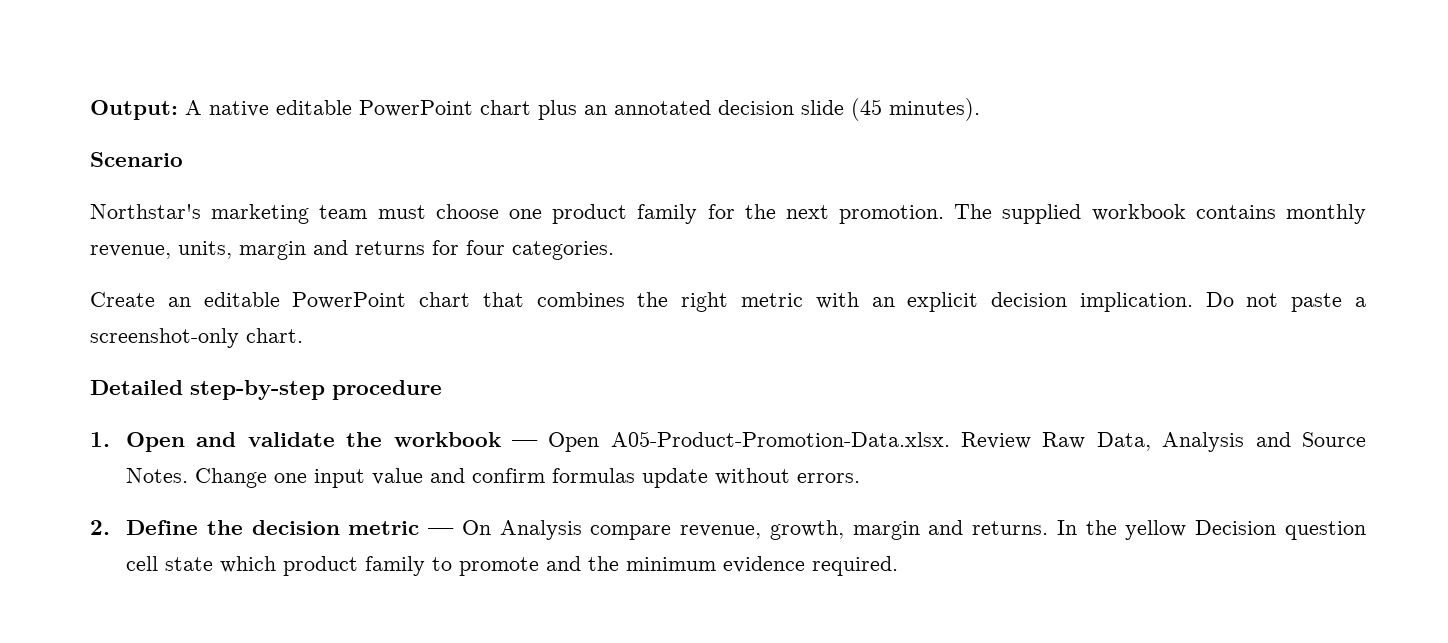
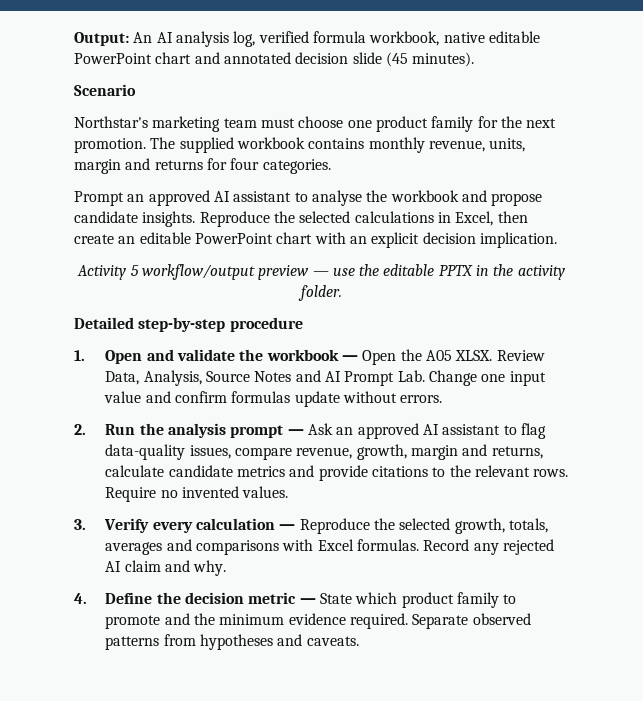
- Output: A native editable PowerPoint chart plus an annotated decision slide (45 minutes).
+ Output: An AI analysis log, verified formula workbook, native editable PowerPoint chart and annotated decision slide (45 minutes).
- Create an editable PowerPoint chart that combines the right metric with an explicit decision implication. Do not paste a screenshot-only chart.
+ Prompt an approved AI assistant to analyse the workbook and propose candidate insights. Reproduce the selected calculations in Excel, then create an editable PowerPoint chart with an explicit decision implication.
+ Activity 5 workflow/output preview — use the editable PPTX in the activity folder.
- 1. Open and validate the workbook — Open A05-Product-Promotion-Data.xlsx. Review Raw Data, Analysis and Source Notes. Change one input value and confirm formulas update without errors.
+ 1. Open and validate the workbook — Open the A05 XLSX. Review Data, Analysis, Source Notes and AI Prompt Lab. Change one input value and confirm formulas update without errors.
- 2. Define the decision metric — On Analysis compare revenue, growth, margin and returns. In the yellow Decision question cell state which product family to promote and the minimum evidence required.
+ 2. Run the analysis prompt — Ask an approved AI assistant to flag data-quality issues, compare revenue, growth, margin and returns, calculate candidate metrics and provide citations to the relevant rows. Require no invented values.
+ 3. Verify every calculation — Reproduce the selected growth, totals, averages and comparisons with Excel formulas. Record any rejected AI claim and why.
+ 4. Define the decision metric — State which product family to promote and the minimum evidence required.
+ Separate observed patterns from hypotheses and caveats.

